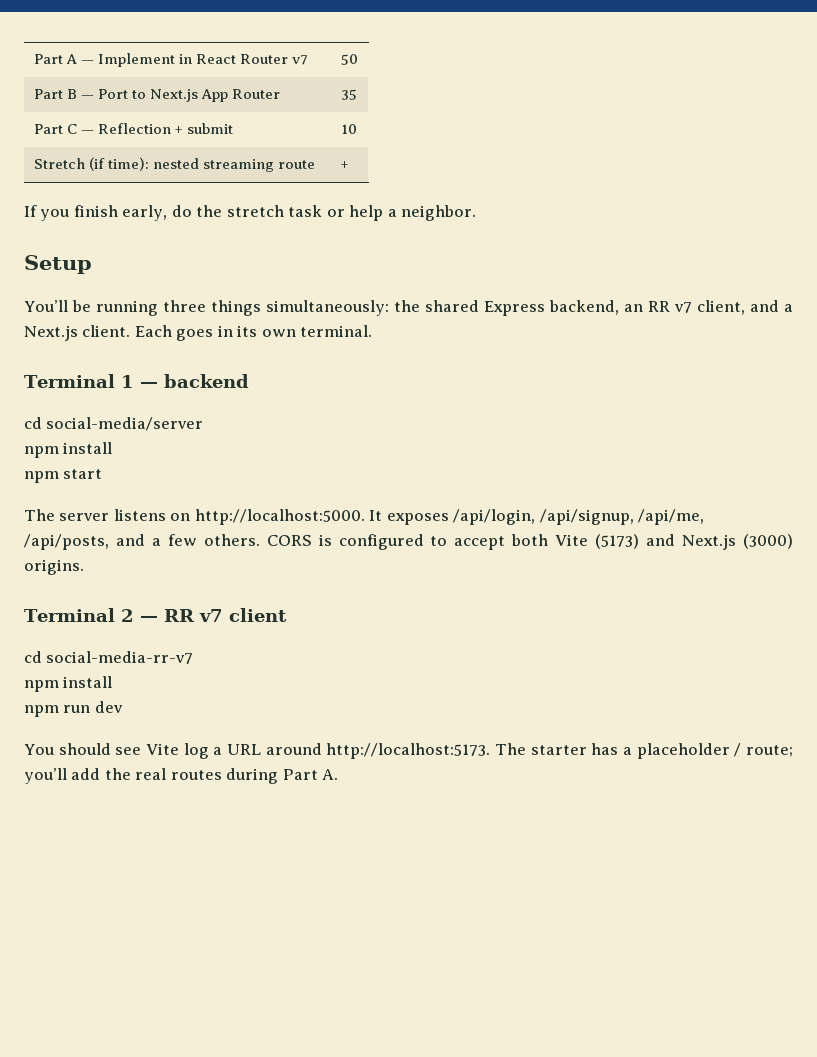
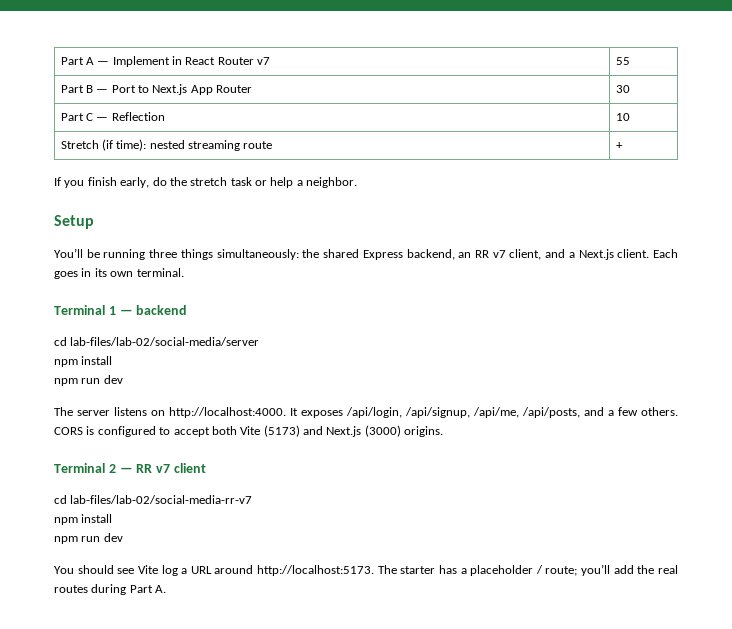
- Part A — Implement in React Router v7 | 50
+ Part A — Implement in React Router v7 | 55
- Part B — Port to Next.js App Router | 35
+ Part B — Port to Next.js App Router | 30
- Part C — Reflection + submit | 10
+ Part C — Reflection | 10
- cd social-media/server
+ cd lab-files/lab-02/social-media/server
  npm install
- npm start
+ npm run dev
- The server listens on http://localhost:5000.
+ The server listens on http://localhost:4000.
- cd social-media-rr-v7
+ cd lab-files/lab-02/social-media-rr-v7

